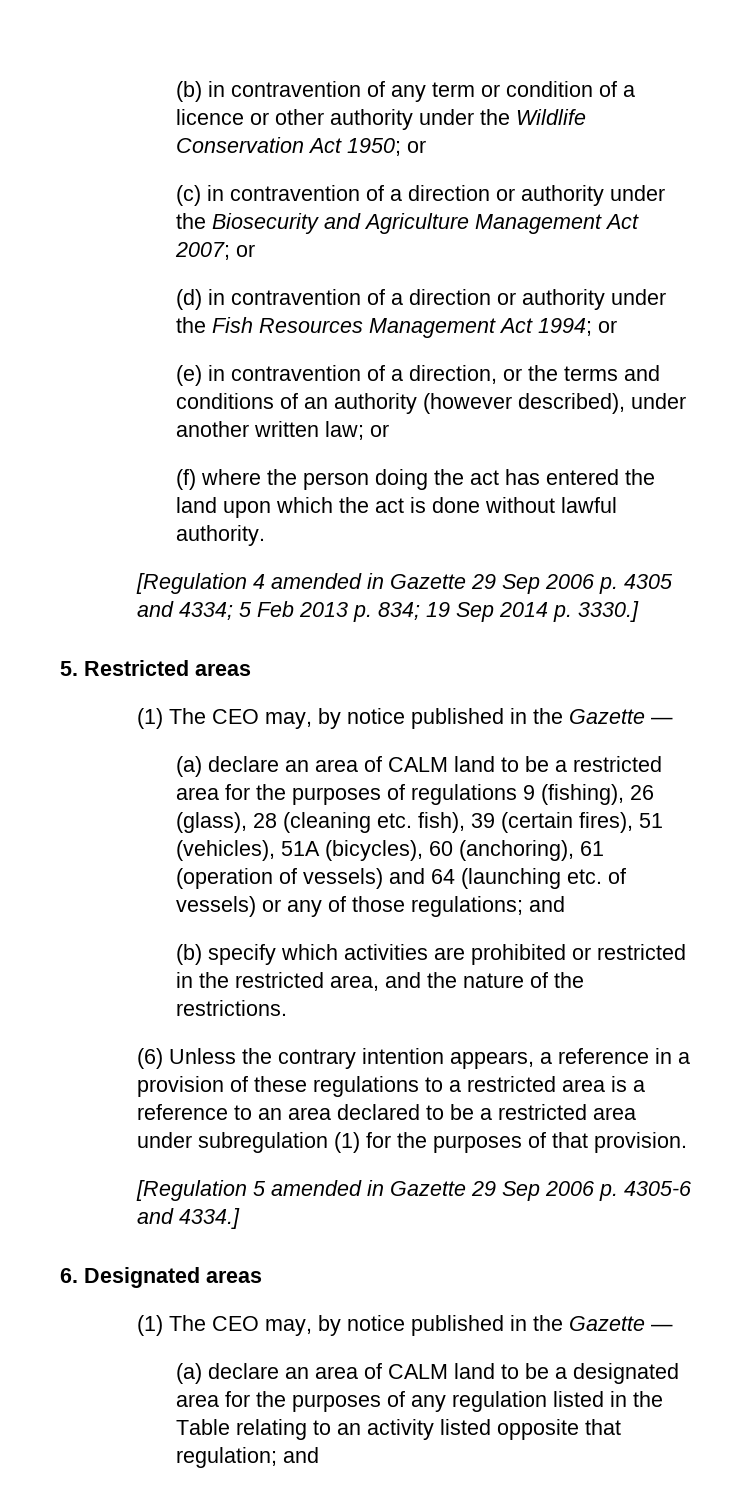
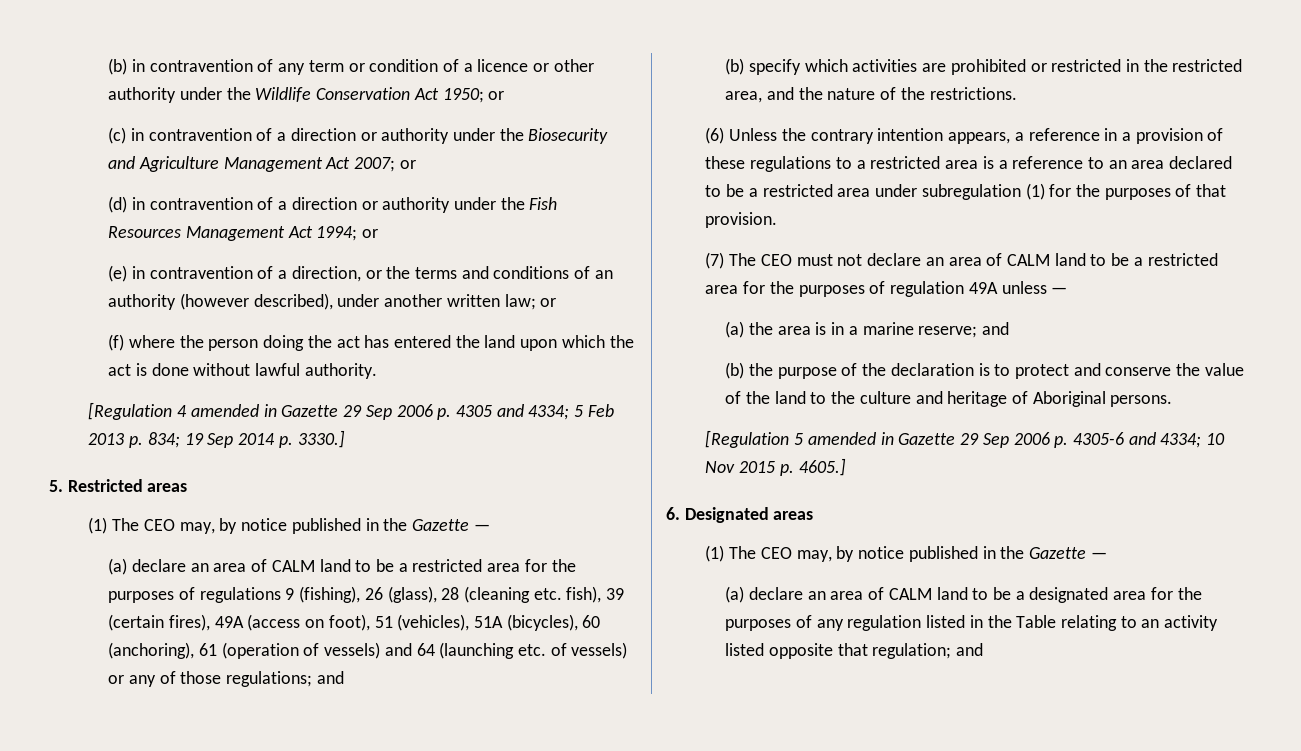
- (a) declare an area of CALM land to be a restricted area for the purposes of regulations 9 (fishing), 26 (glass), 28 (cleaning etc. fish), 39 (certain fires), 51 (vehicles), 51A (bicycles), 60 (anchoring), 61 (operation of vessels) and 64 (launching etc. of vessels) or any of those regulations; and
+ (a) declare an area of CALM land to be a restricted area for the purposes of regulations 9 (fishing), 26 (glass), 28 (cleaning etc. fish), 39 (certain fires), 49A (access on foot), 51 (vehicles), 51A (bicycles), 60 (anchoring), 61 (operation of vessels) and 64 (launching etc. of vessels) or any of those regulations; and
+ (7) The CEO must not declare an area of CALM land to be a restricted area for the purposes of regulation 49A unless —
+ (a) the area is in a marine reserve; and
+ (b) the purpose of the declaration is to protect and conserve the value of the land to the culture and heritage of Aboriginal persons.
- [Regulation 5 amended in Gazette 29 Sep 2006 p. 4305-6 and 4334.]
+ [Regulation 5 amended in Gazette 29 Sep 2006 p. 4305-6 and 4334; 10 Nov 2015 p. 4605.]

